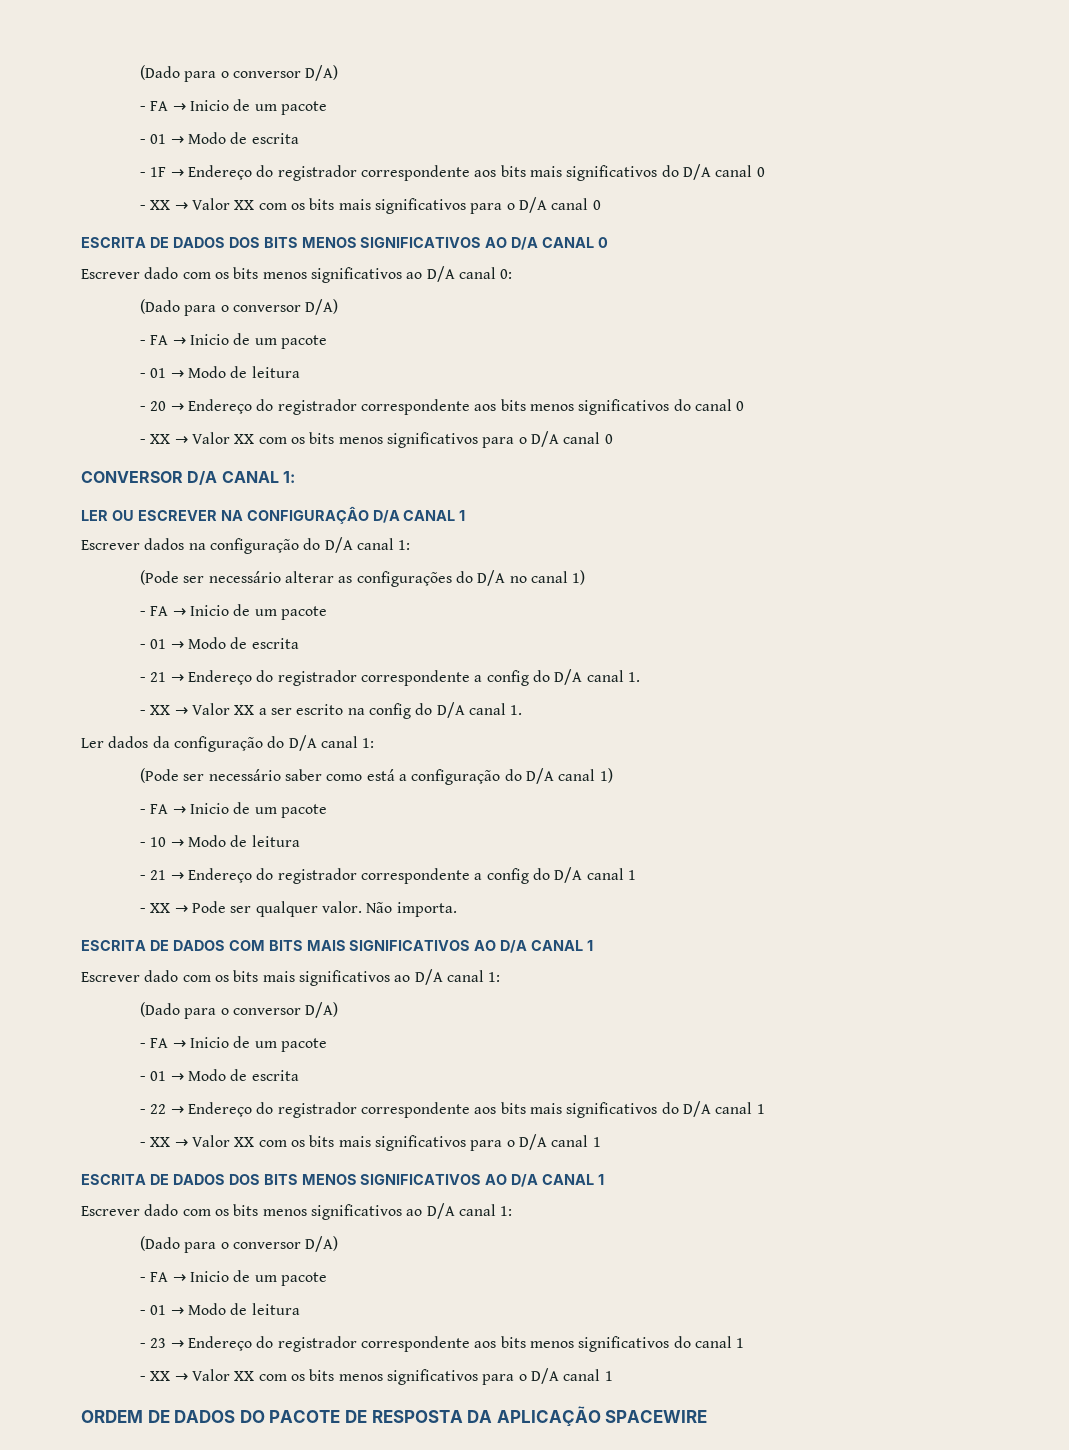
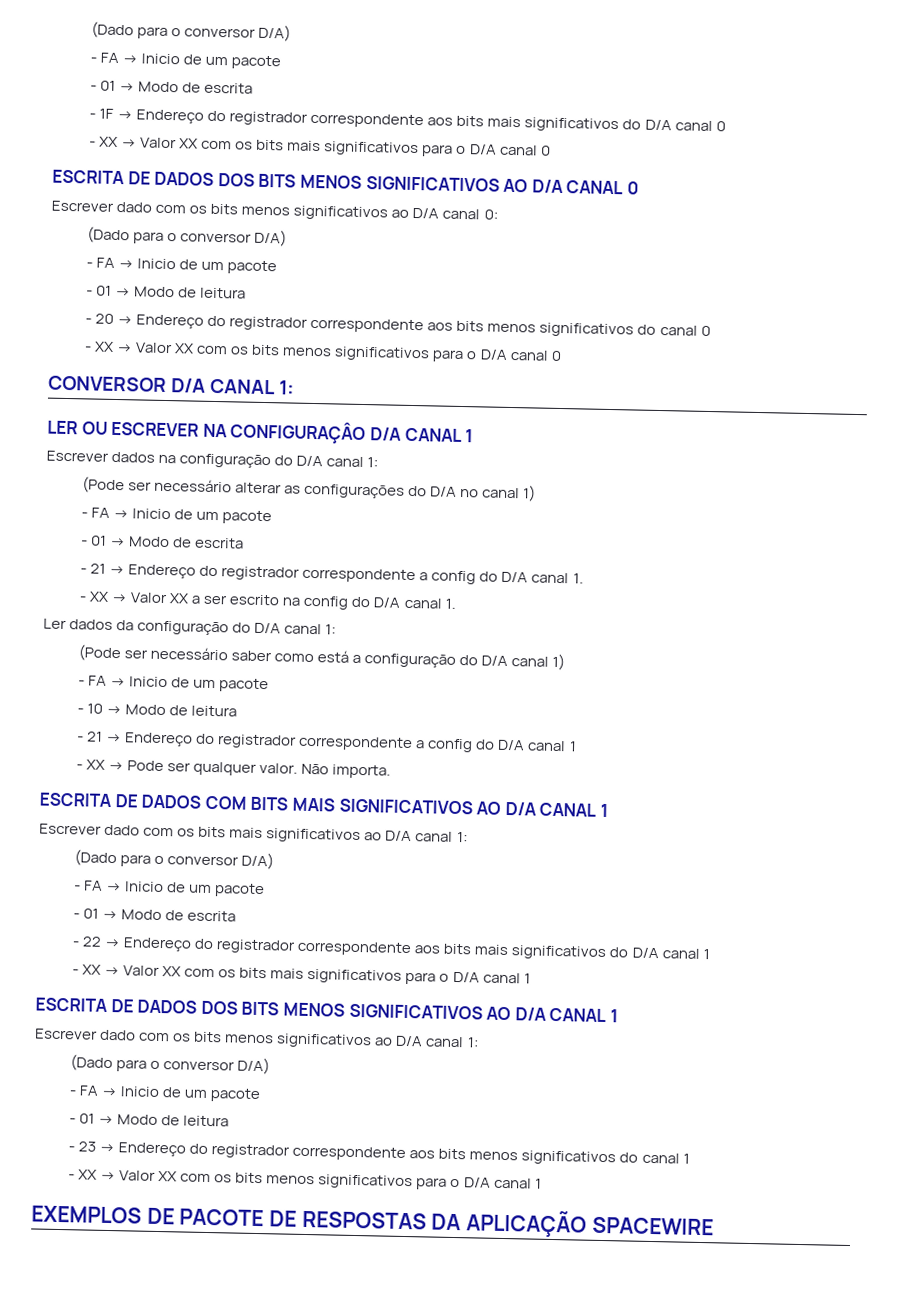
- ORDEM DE DADOS DO PACOTE DE RESPOSTA DA APLICAÇÃO SPACEWIRE
+ EXEMPLOS DE PACOTE DE RESPOSTAS DA APLICAÇÃO SPACEWIRE

